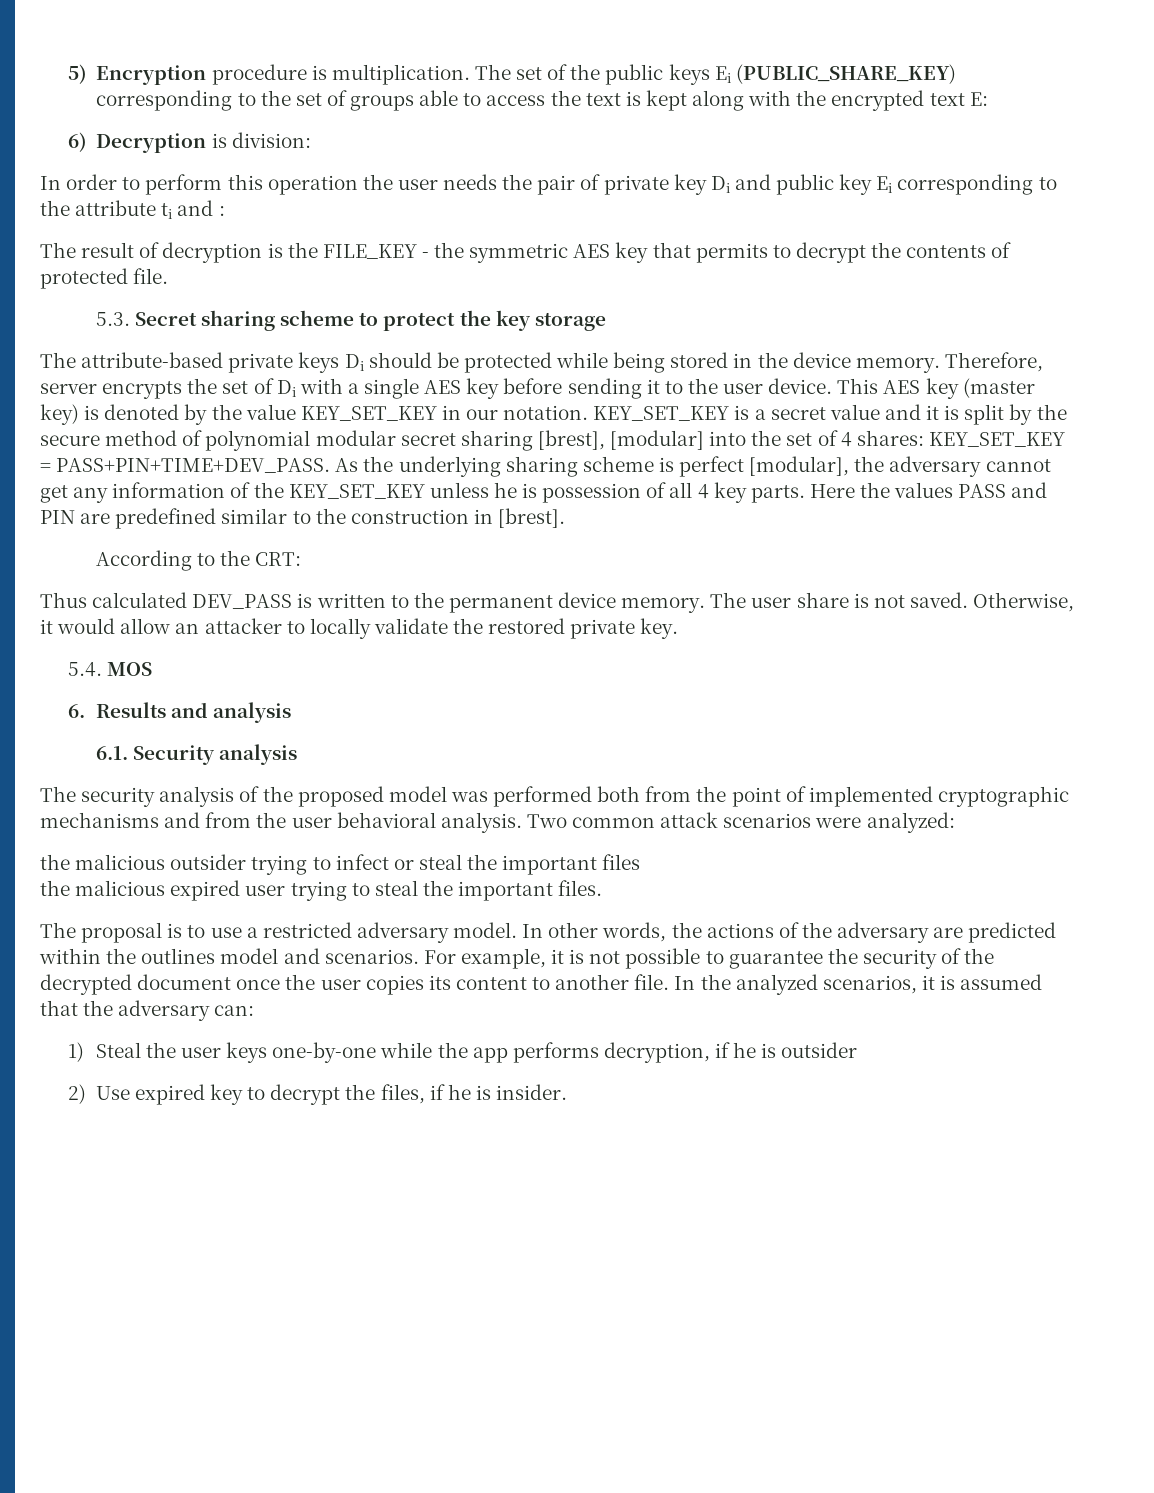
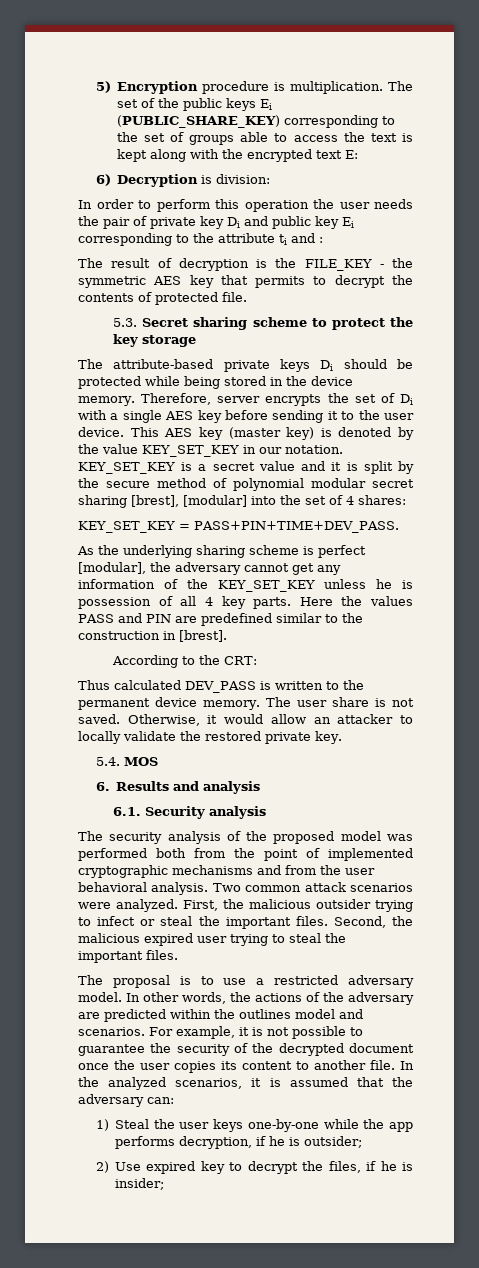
- KEY_SET_KEY is a secret value and it is split by the secure method of polynomial modular secret sharing [brest], [modular] into the set of 4 shares: KEY_SET_KEY = PASS+PIN+TIME+DEV_PASS. As the underlying sharing scheme is perfect [modular], the adversary cannot get any information of the KEY_SET_KEY unless he is possession of all 4 key parts.
+ KEY_SET_KEY is a secret value and it is split by the secure method of polynomial modular secret sharing [brest], [modular] into the set of 4 shares:
+ KEY_SET_KEY = PASS+PIN+TIME+DEV_PASS.
+ As the underlying sharing scheme is perfect [modular], the adversary cannot get any information of the KEY_SET_KEY unless he is possession of all 4 key parts.
- Two common attack scenarios were analyzed:
- the malicious outsider trying to infect or steal the important files
- the malicious expired user trying to steal the important files.
+ Two common attack scenarios were analyzed. First, the malicious outsider trying to infect or steal the important files. Second, the malicious expired user trying to steal the important files.
- 1) Steal the user keys one-by-one while the app performs decryption, if he is outsider
+ 1) Steal the user keys one-by-one while the app performs decryption, if he is outsider;
- 2) Use expired key to decrypt the files, if he is insider.
+ 2) Use expired key to decrypt the files, if he is insider;

